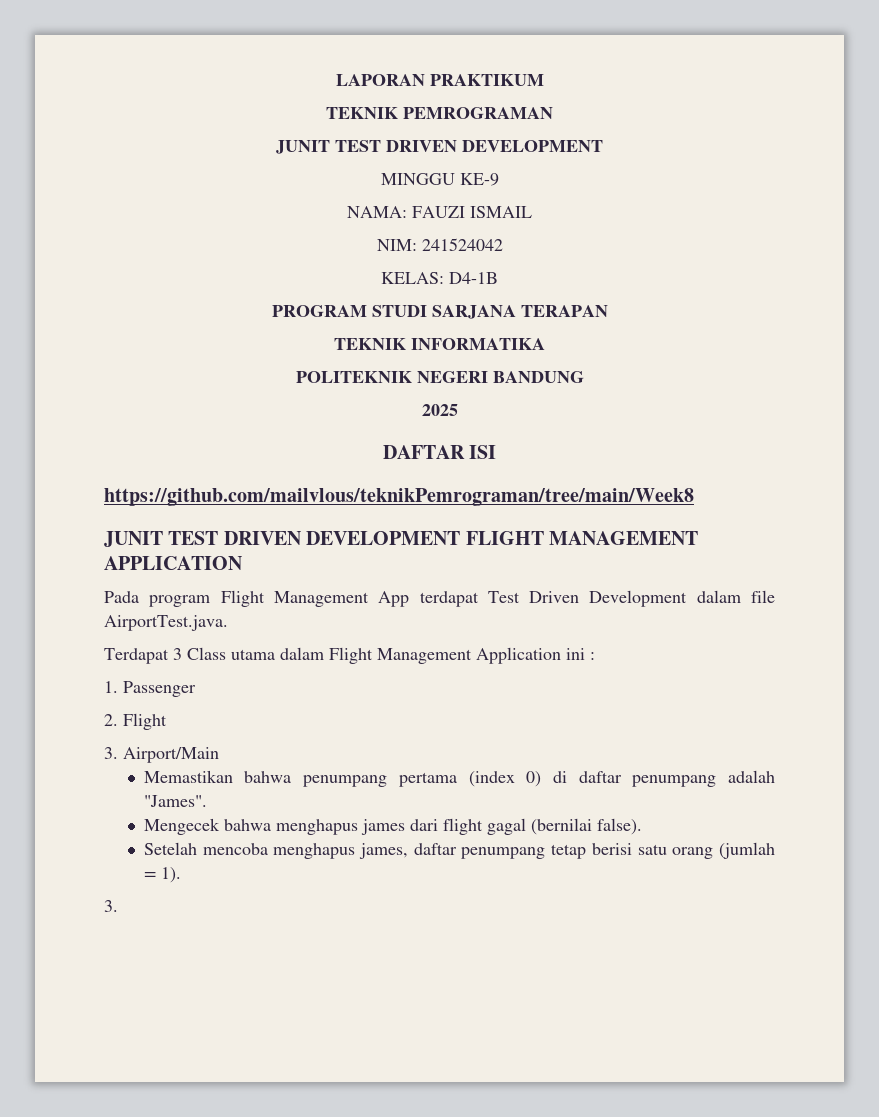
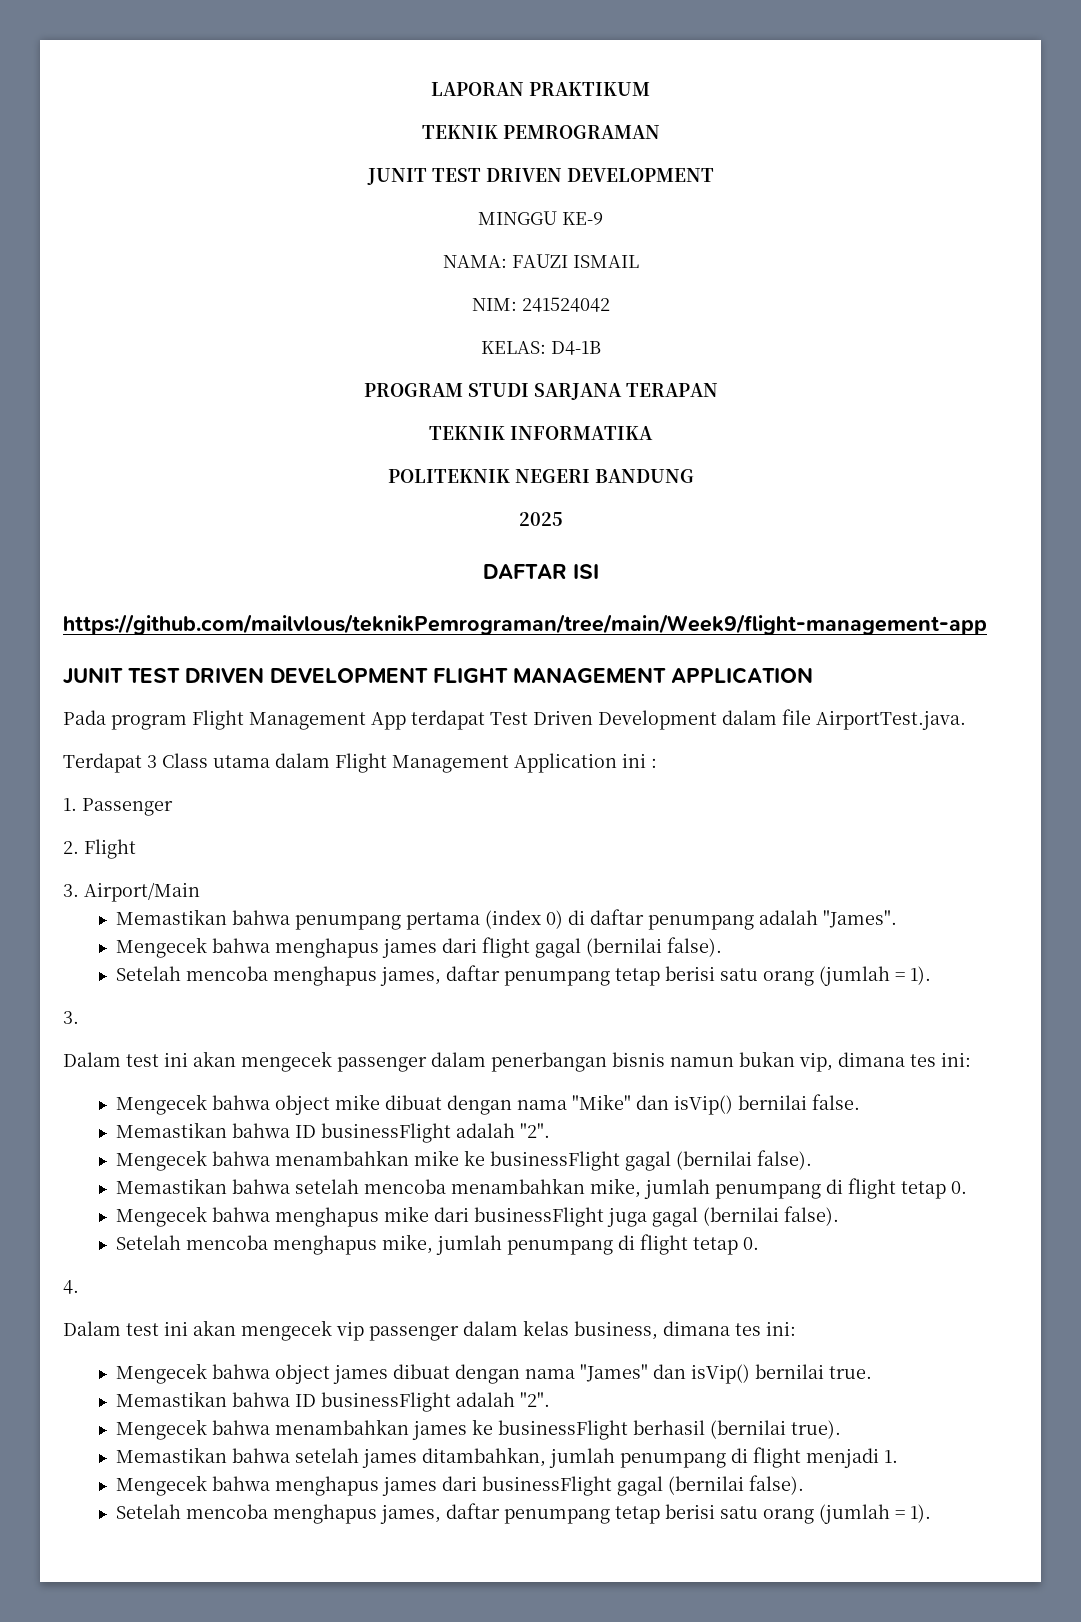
- https://github.com/mailvlous/teknikPemrograman/tree/main/Week8
+ https://github.com/mailvlous/teknikPemrograman/tree/main/Week9/flight-management-app
+ Dalam test ini akan mengecek passenger dalam penerbangan bisnis namun bukan vip, dimana tes ini:
+ Mengecek bahwa object mike dibuat dengan nama "Mike" dan isVip() bernilai false.
+ Memastikan bahwa ID businessFlight adalah "2".
+ Mengecek bahwa menambahkan mike ke businessFlight gagal (bernilai false).
+ Memastikan bahwa setelah mencoba menambahkan mike, jumlah penumpang di flight tetap 0.
+ Mengecek bahwa menghapus mike dari businessFlight juga gagal (bernilai false).
+ Setelah mencoba menghapus mike, jumlah penumpang di flight tetap 0.
+ 4.
+ Dalam test ini akan mengecek vip passenger dalam kelas business, dimana tes ini:
+ Mengecek bahwa object james dibuat dengan nama "James" dan isVip() bernilai true.
+ Memastikan bahwa ID businessFlight adalah "2".
+ Mengecek bahwa menambahkan james ke businessFlight berhasil (bernilai true).
+ Memastikan bahwa setelah james ditambahkan, jumlah penumpang di flight menjadi 1.
+ Mengecek bahwa menghapus james dari businessFlight gagal (bernilai false).
+ Setelah mencoba menghapus james, daftar penumpang tetap berisi satu orang (jumlah = 1).

